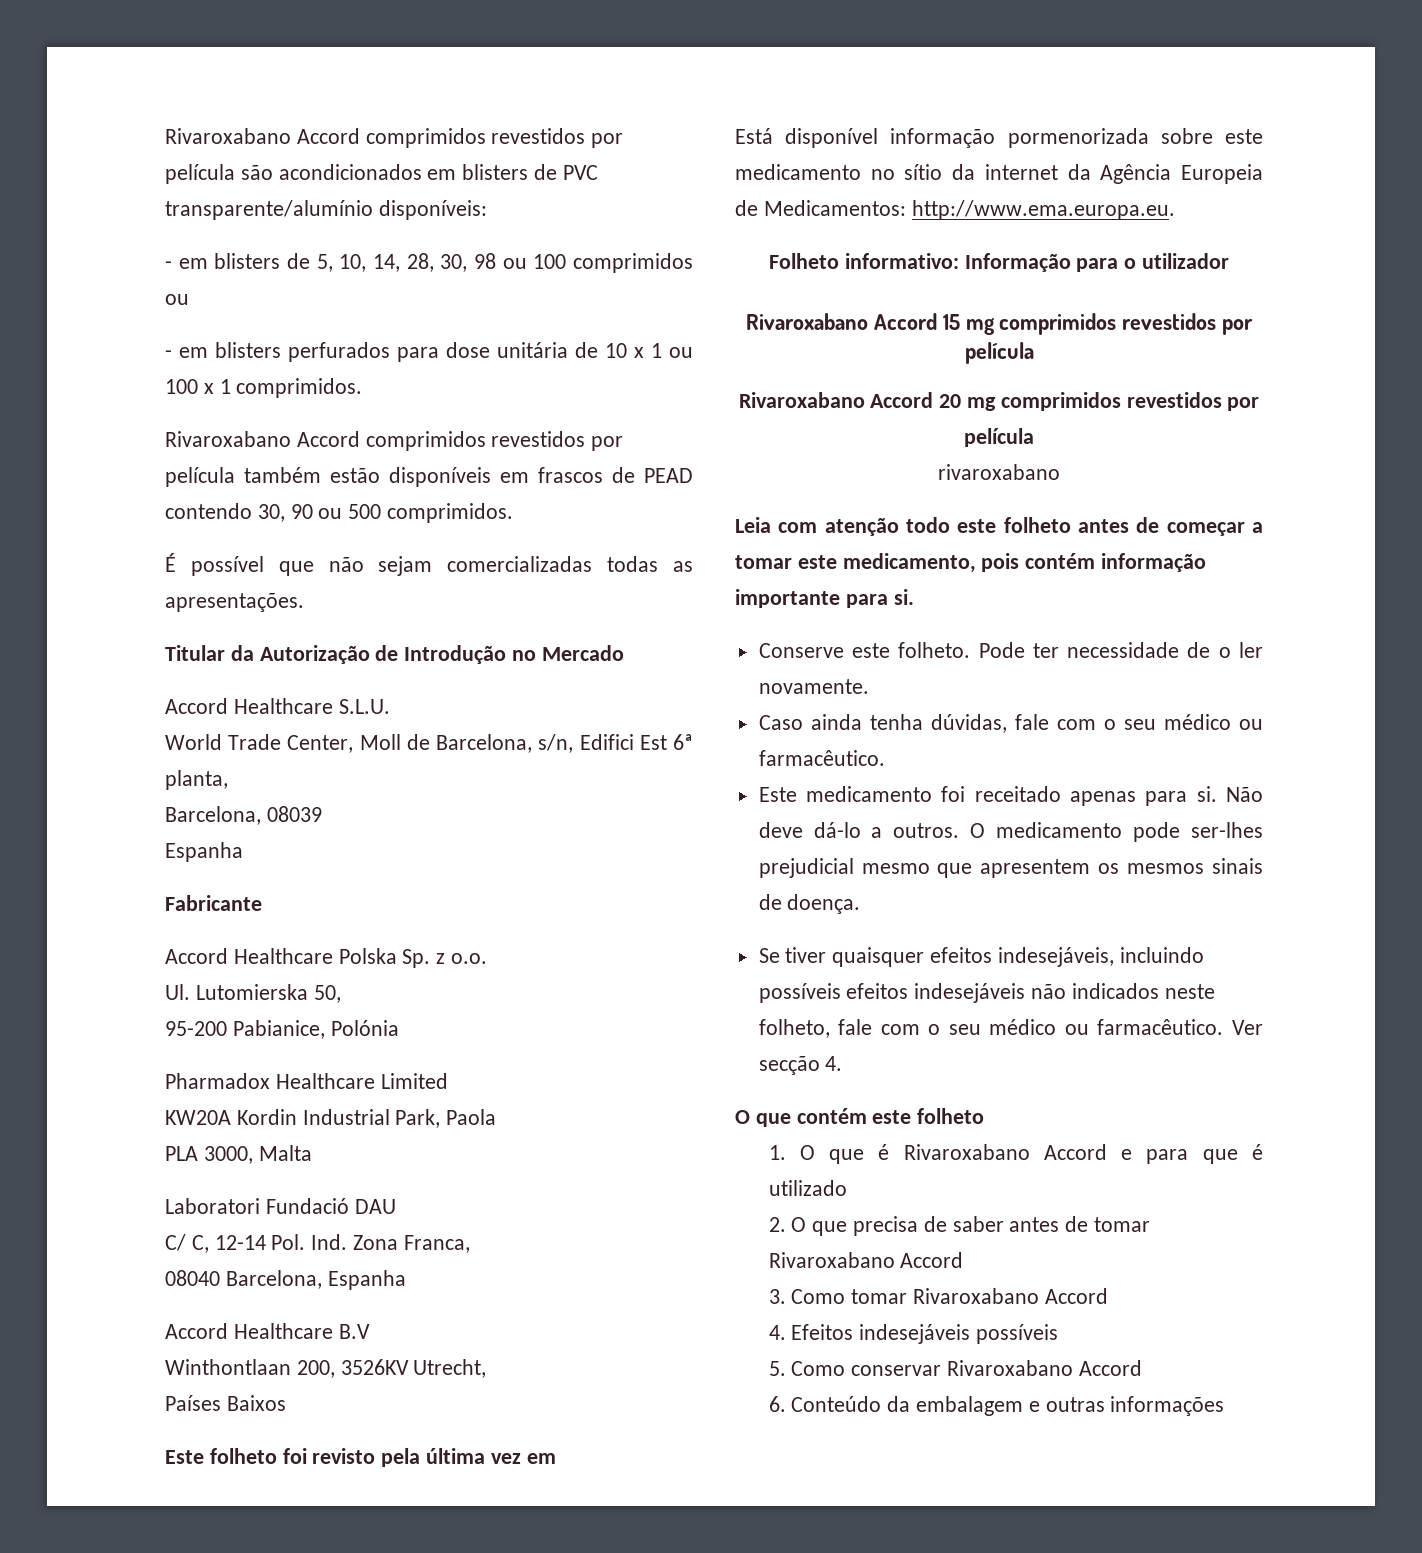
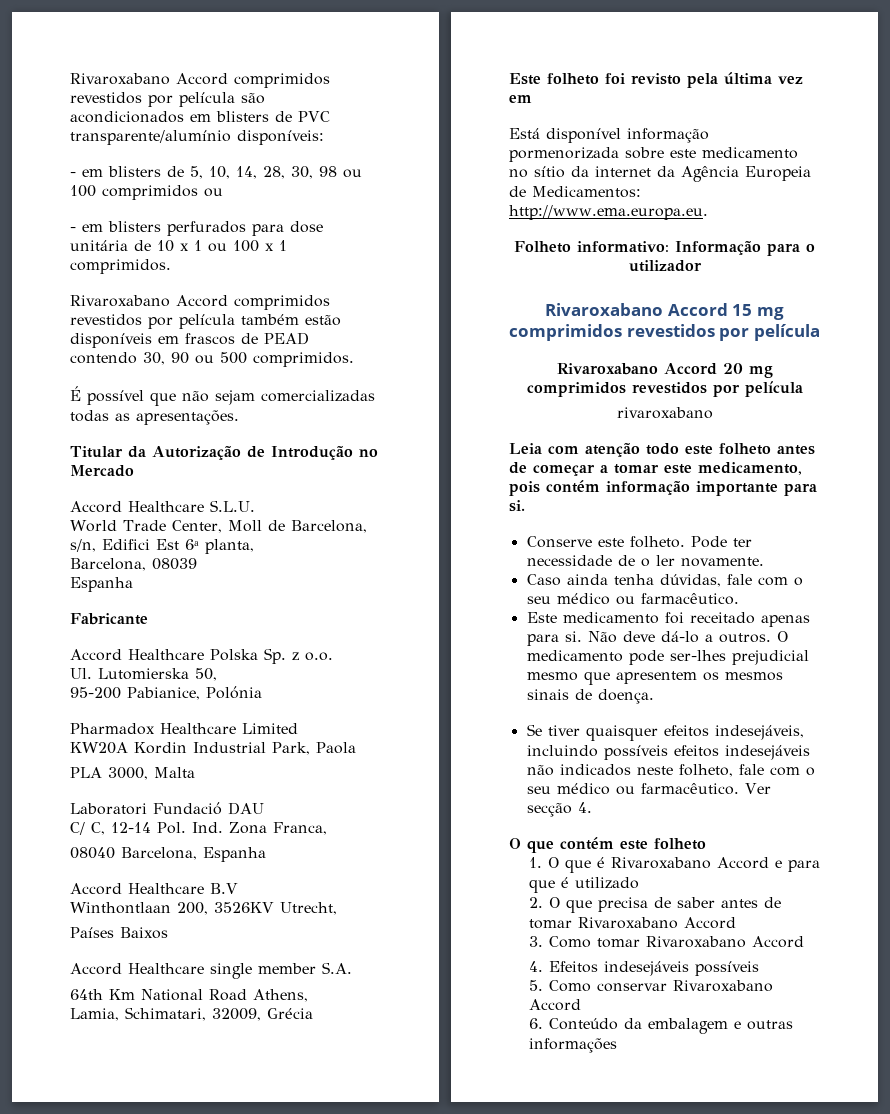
+ Accord Healthcare single member S.A.
+ 64th Km National Road Athens,
+ Lamia, Schimatari, 32009, Grécia

